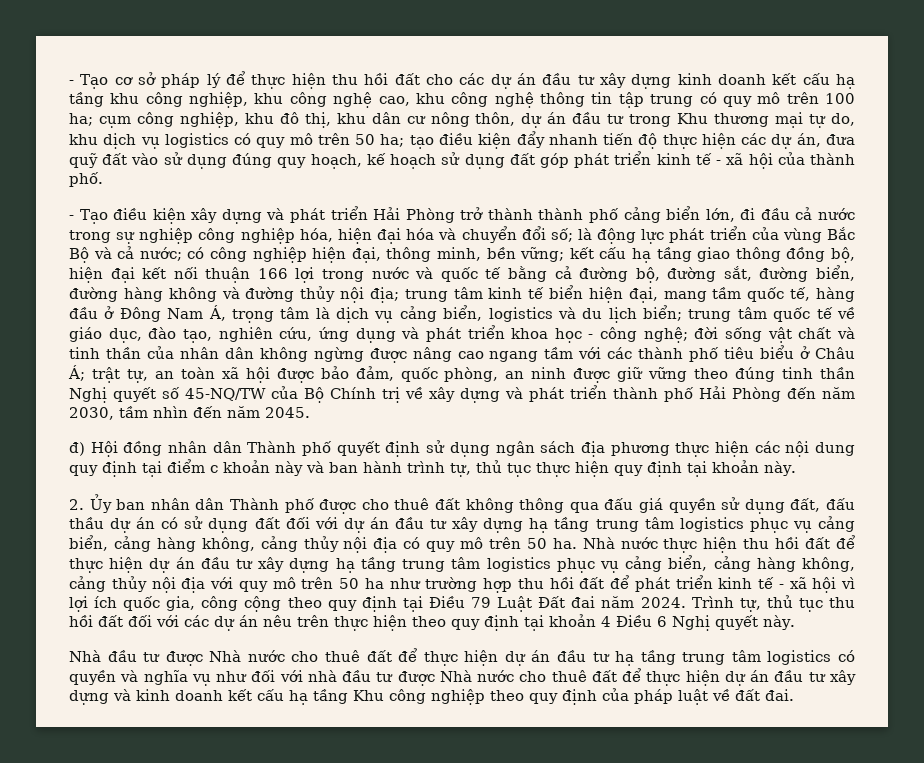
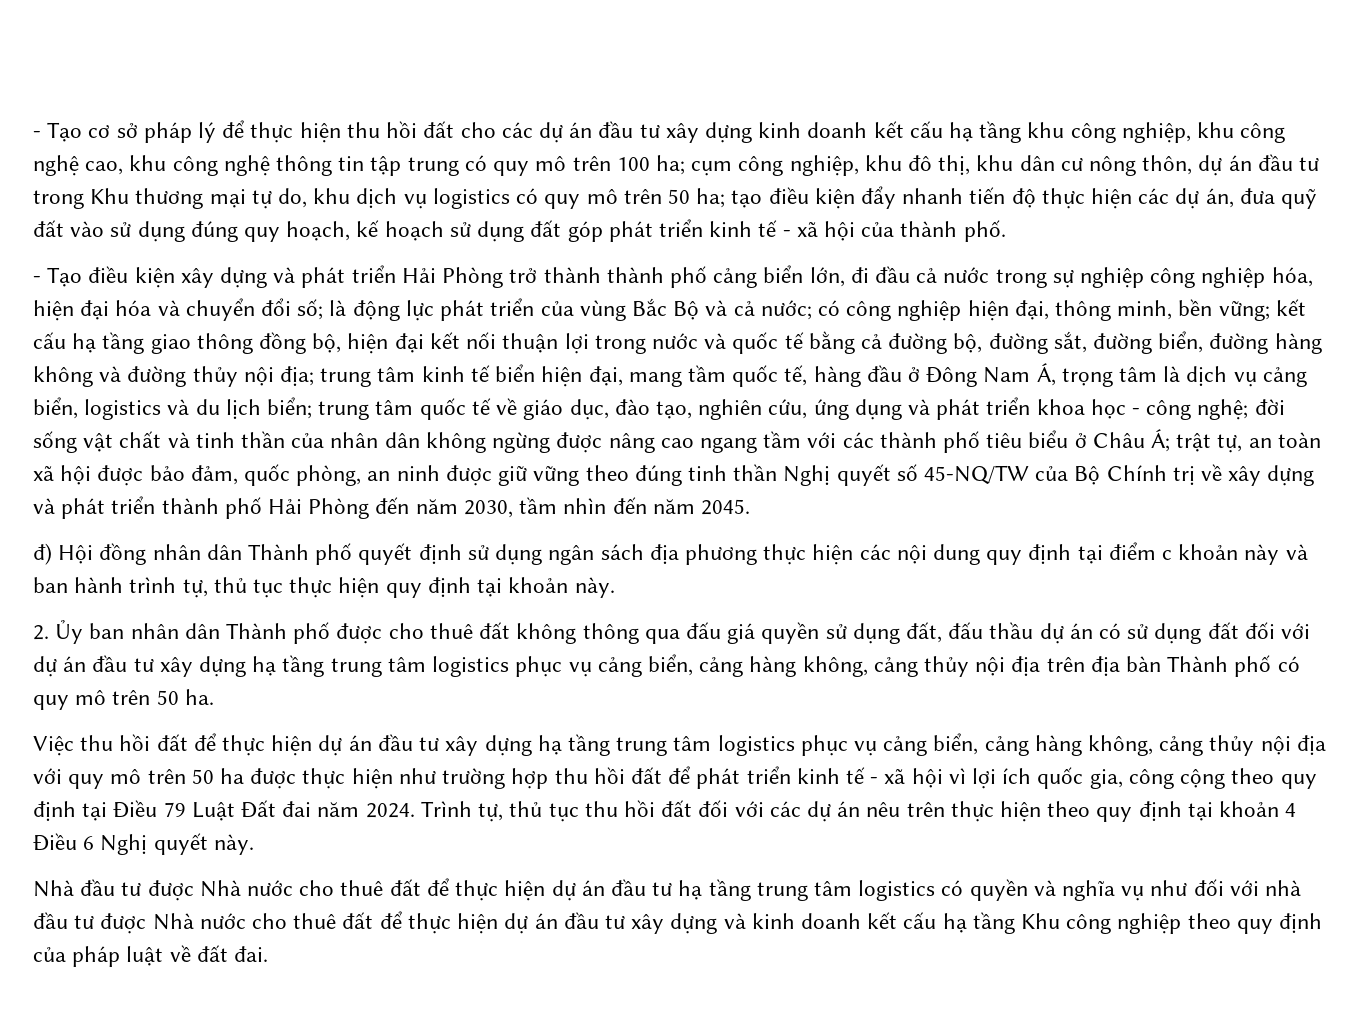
- kết cấu hạ tầng giao thông đồng bộ, hiện đại kết nối thuận 166 lợi trong nước và quốc tế bằng cả đường bộ, đường sắt, đường biển, đường hàng không và đường thủy nội địa;
+ kết cấu hạ tầng giao thông đồng bộ, hiện đại kết nối thuận lợi trong nước và quốc tế bằng cả đường bộ, đường sắt, đường biển, đường hàng không và đường thủy nội địa;
- 2. Ủy ban nhân dân Thành phố được cho thuê đất không thông qua đấu giá quyền sử dụng đất, đấu thầu dự án có sử dụng đất đối với dự án đầu tư xây dựng hạ tầng trung tâm logistics phục vụ cảng biển, cảng hàng không, cảng thủy nội địa có quy mô trên 50 ha. Nhà nước thực hiện thu hồi đất để thực hiện dự án đầu tư xây dựng hạ tầng trung tâm logistics phục vụ cảng biển, cảng hàng không, cảng thủy nội địa với quy mô trên 50 ha như trường hợp thu hồi đất để phát triển kinh tế - xã hội vì lợi ích quốc gia, công cộng theo quy định tại Điều 79 Luật Đất đai năm 2024.
+ 2. Ủy ban nhân dân Thành phố được cho thuê đất không thông qua đấu giá quyền sử dụng đất, đấu thầu dự án có sử dụng đất đối với dự án đầu tư xây dựng hạ tầng trung tâm logistics phục vụ cảng biển, cảng hàng không, cảng thủy nội địa trên địa bàn Thành phố có quy mô trên 50 ha.
+ Việc thu hồi đất để thực hiện dự án đầu tư xây dựng hạ tầng trung tâm logistics phục vụ cảng biển, cảng hàng không, cảng thủy nội địa với quy mô trên 50 ha được thực hiện như trường hợp thu hồi đất để phát triển kinh tế - xã hội vì lợi ích quốc gia, công cộng theo quy định tại Điều 79 Luật Đất đai năm 2024.

